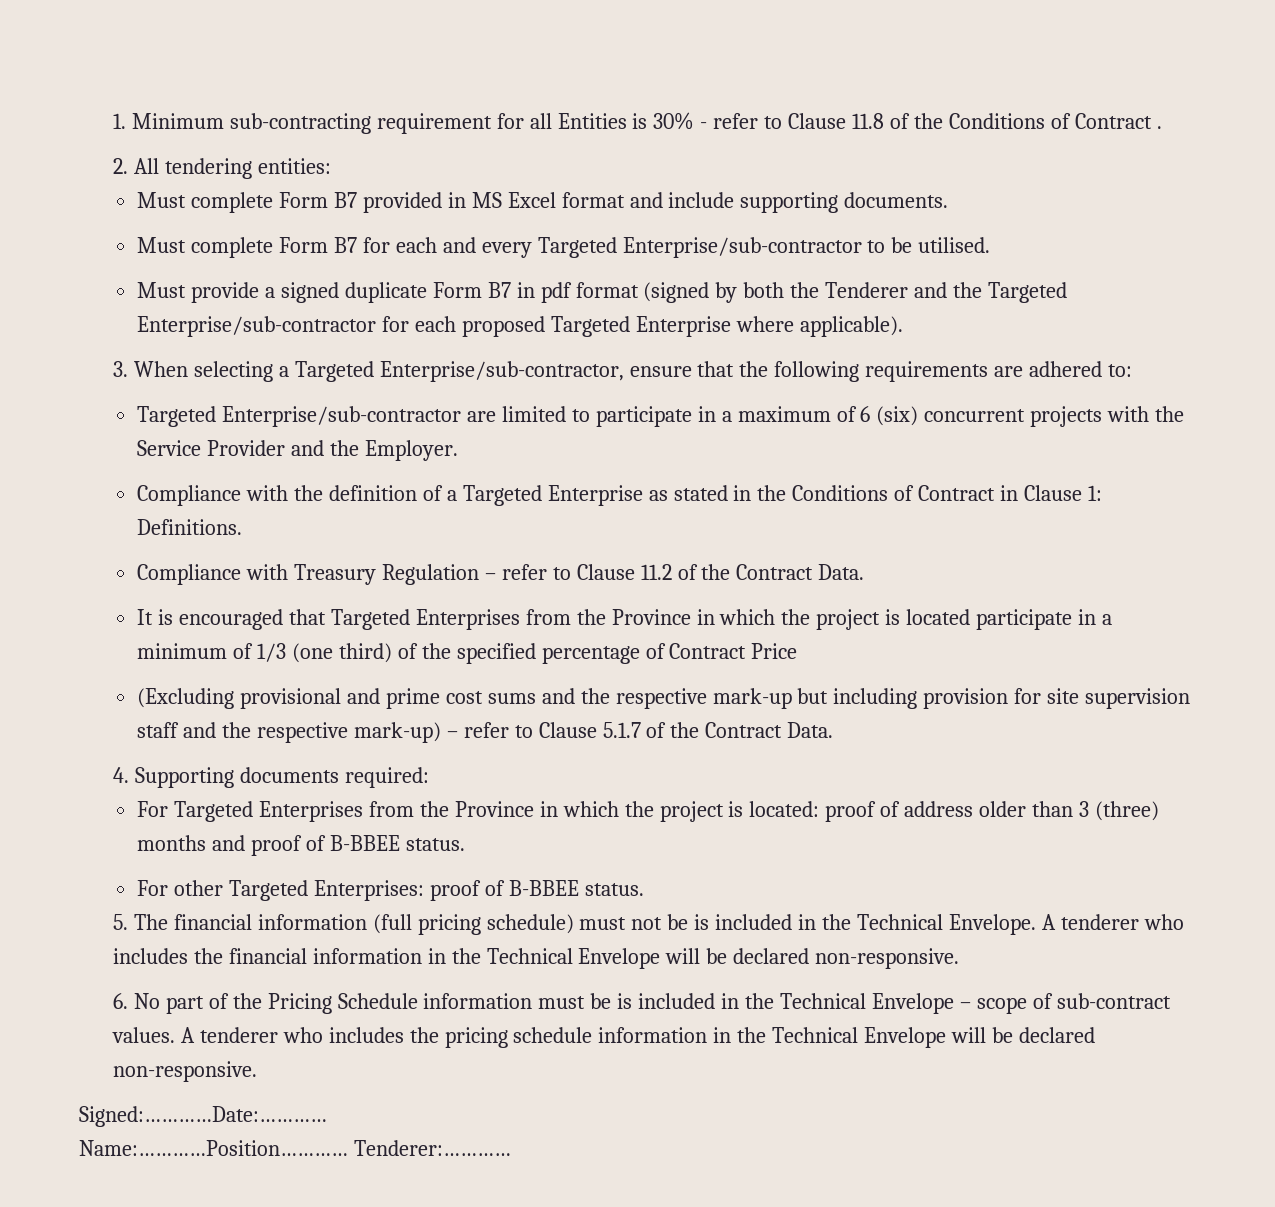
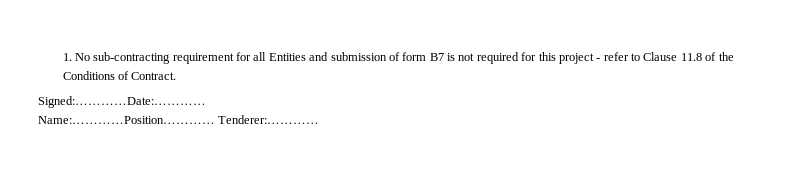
- 1. Minimum sub-contracting requirement for all Entities is 30% - refer to Clause 11.8 of the Conditions of Contract .
- 2. All tendering entities:
- Must complete Form B7 provided in MS Excel format and include supporting documents.
- Must complete Form B7 for each and every Targeted Enterprise/sub-contractor to be utilised.
- Must provide a signed duplicate Form B7 in pdf format (signed by both the Tenderer and the Targeted Enterprise/sub-contractor for each proposed Targeted Enterprise where applicable).
- 3. When selecting a Targeted Enterprise/sub-contractor, ensure that the following requirements are adhered to:
- Targeted Enterprise/sub-contractor are limited to participate in a maximum of 6 (six) concurrent projects with the Service Provider and the Employer.
- Compliance with the definition of a Targeted Enterprise as stated in the Conditions of Contract in Clause 1: Definitions.
- Compliance with Treasury Regulation – refer to Clause 11.2 of the Contract Data.
- It is encouraged that Targeted Enterprises from the Province in which the project is located participate in a minimum of 1/3 (one third) of the specified percentage of Contract Price
- (Excluding provisional and prime cost sums and the respective mark-up but including provision for site supervision staff and the respective mark-up) – refer to Clause 5.1.7 of the Contract Data.
- 4. Supporting documents required:
- For Targeted Enterprises from the Province in which the project is located: proof of address older than 3 (three) months and proof of B-BBEE status.
- For other Targeted Enterprises: proof of B-BBEE status.
- 5. The financial information (full pricing schedule) must not be is included in the Technical Envelope. A tenderer who includes the financial information in the Technical Envelope will be declared non-responsive.
- 6. No part of the Pricing Schedule information must be is included in the Technical Envelope – scope of sub-contract values. A tenderer who includes the pricing schedule information in the Technical Envelope will be declared non-responsive.
+ 1. No sub-contracting requirement for all Entities and submission of form B7 is not required for this project - refer to Clause 11.8 of the Conditions of Contract.

